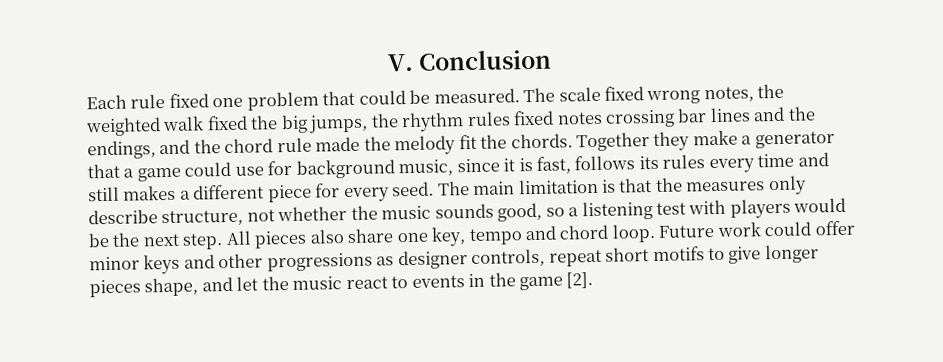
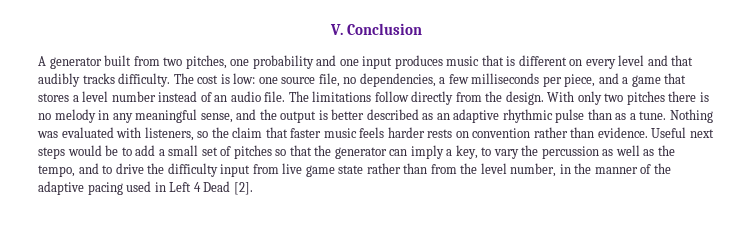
- Each rule fixed one problem that could be measured. The scale fixed wrong notes, the weighted walk fixed the big jumps, the rhythm rules fixed notes crossing bar lines and the endings, and the chord rule made the melody fit the chords. Together they make a generator that a game could use for background music, since it is fast, follows its rules every time and still makes a different piece for every seed. The main limitation is that the measures only describe structure, not whether the music sounds good, so a listening test with players would be the next step. All pieces also share one key, tempo and chord loop. Future work could offer minor keys and other progressions as designer controls, repeat short motifs to give longer pieces shape, and let the music react to events in the game [2].
+ A generator built from two pitches, one probability and one input produces music that is different on every level and that audibly tracks difficulty. The cost is low: one source file, no dependencies, a few milliseconds per piece, and a game that stores a level number instead of an audio file. The limitations follow directly from the design. With only two pitches there is no melody in any meaningful sense, and the output is better described as an adaptive rhythmic pulse than as a tune. Nothing was evaluated with listeners, so the claim that faster music feels harder rests on convention rather than evidence. Useful next steps would be to add a small set of pitches so that the generator can imply a key, to vary the percussion as well as the tempo, and to drive the difficulty input from live game state rather than from the level number, in the manner of the adaptive pacing used in Left 4 Dead [2].

